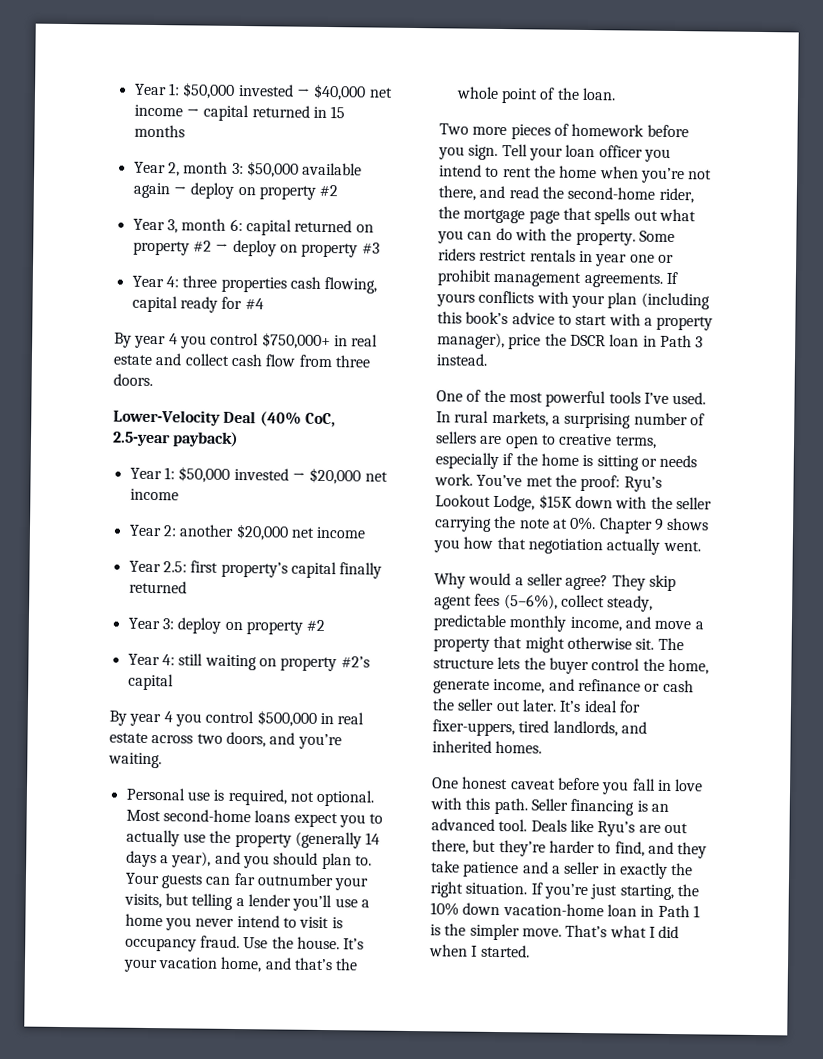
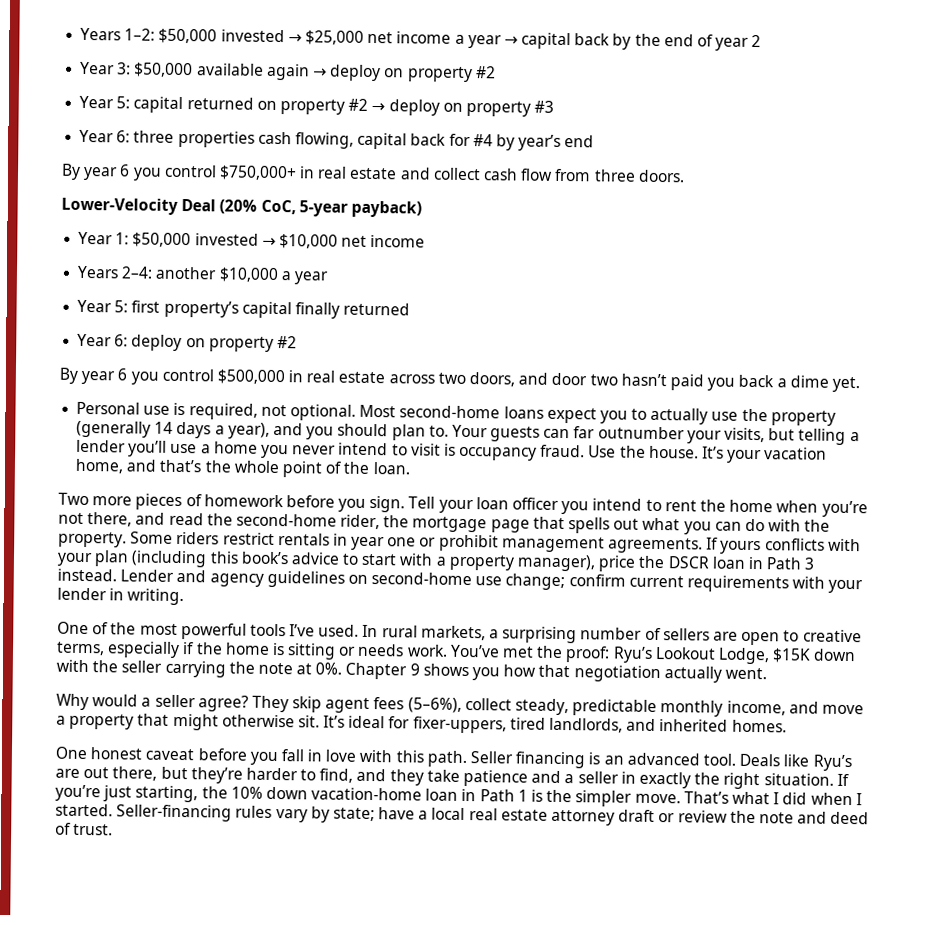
- Year 1: $50,000 invested → $40,000 net income → capital returned in 15 months
- Year 2, month 3: $50,000 available again → deploy on property #2
+ Years 1–2: $50,000 invested → $25,000 net income a year → capital back by the end of year 2
+ Year 3: $50,000 available again → deploy on property #2
- Year 3, month 6: capital returned on property #2 → deploy on property #3
+ Year 5: capital returned on property #2 → deploy on property #3
- Year 4: three properties cash flowing, capital ready for #4
- By year 4 you control $750,000+ in real estate and collect cash flow from three doors.
+ Year 6: three properties cash flowing, capital back for #4 by year’s end
+ By year 6 you control $750,000+ in real estate and collect cash flow from three doors.
- Lower-Velocity Deal (40% CoC, 2.5-year payback)
+ Lower-Velocity Deal (20% CoC, 5-year payback)
- Year 1: $50,000 invested → $20,000 net income
- Year 2: another $20,000 net income
- Year 2.5: first property’s capital finally returned
+ Year 1: $50,000 invested → $10,000 net income
+ Years 2–4: another $10,000 a year
+ Year 5: first property’s capital finally returned
- Year 3: deploy on property #2
- Year 4: still waiting on property #2’s capital
- By year 4 you control $500,000 in real estate across two doors, and you’re waiting.
+ Year 6: deploy on property #2
+ By year 6 you control $500,000 in real estate across two doors, and door two hasn’t paid you back a dime yet.
+ Lender and agency guidelines on second-home use change; confirm current requirements with your lender in writing.
- The structure lets the buyer control the home, generate income, and refinance or cash the seller out later.
+ Seller-financing rules vary by state; have a local real estate attorney draft or review the note and deed of trust.

